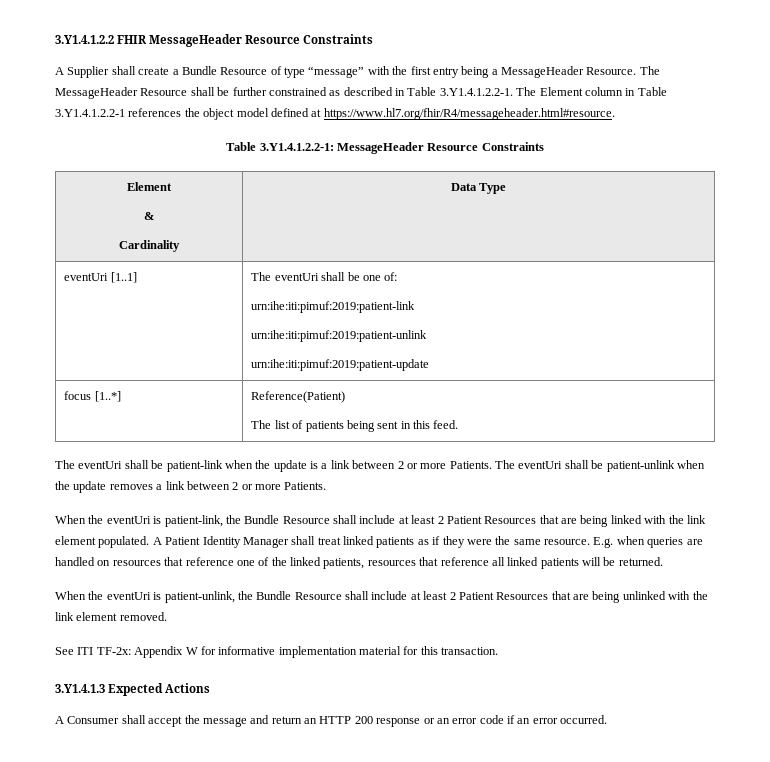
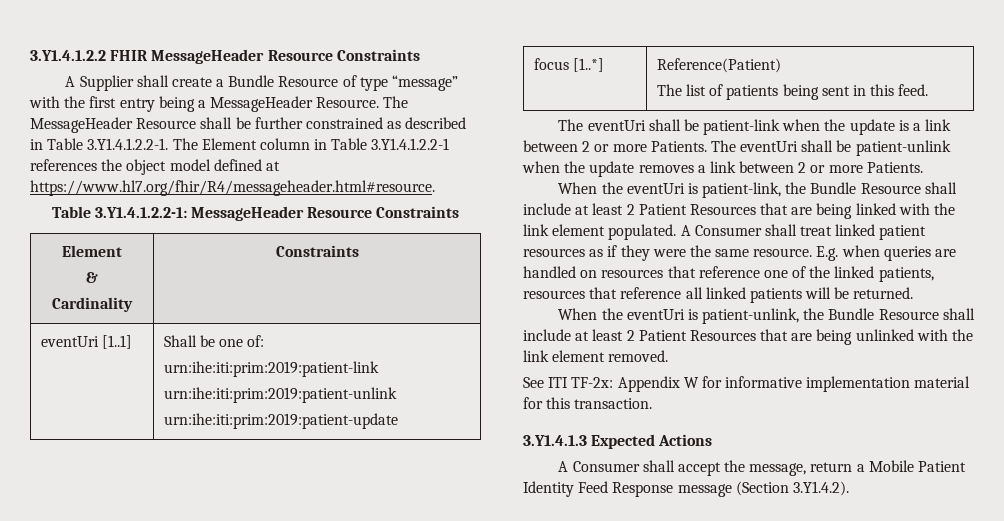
  Table 3.Y1.4.1.2.2-1: MessageHeader Resource Constraints
  Element
  &
- Cardinality | Data Type
+ Cardinality | Constraints
- eventUri [1..1] | The eventUri shall be one of:
- urn:ihe:iti:pimuf:2019:patient-link
- urn:ihe:iti:pimuf:2019:patient-unlink
- urn:ihe:iti:pimuf:2019:patient-update
+ eventUri [1..1] | Shall be one of:
+ urn:ihe:iti:prim:2019:patient-link
+ urn:ihe:iti:prim:2019:patient-unlink
+ urn:ihe:iti:prim:2019:patient-update
- A Patient Identity Manager shall treat linked patients as if they were the same resource.
+ A Consumer shall treat linked patient resources as if they were the same resource.
- A Consumer shall accept the message and return an HTTP 200 response or an error code if an error occurred.
+ A Consumer shall accept the message, return a Mobile Patient Identity Feed Response message (Section 3.Y1.4.2).

